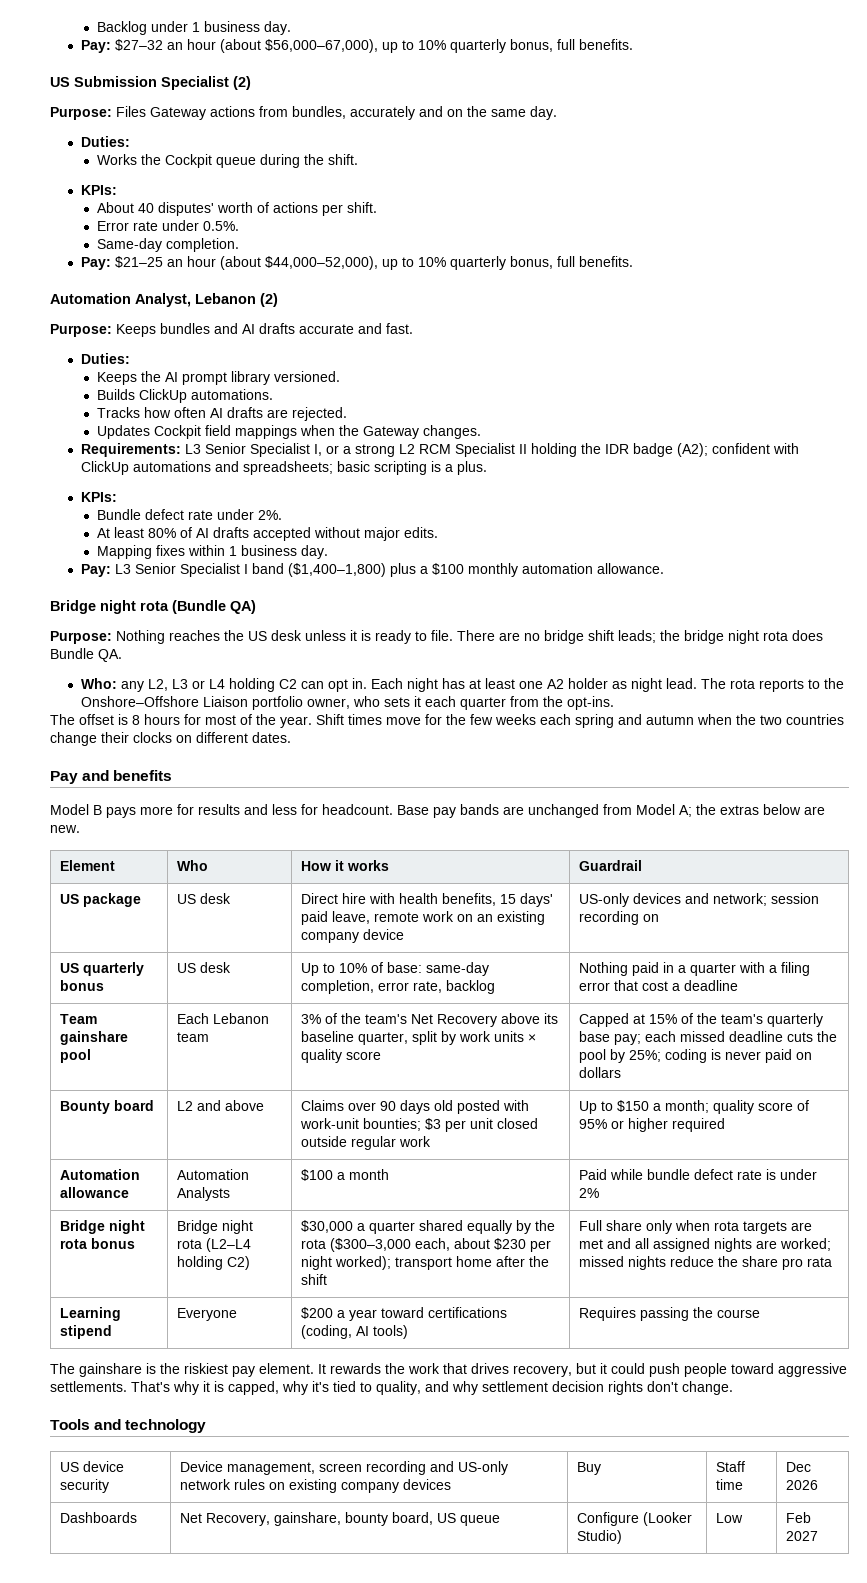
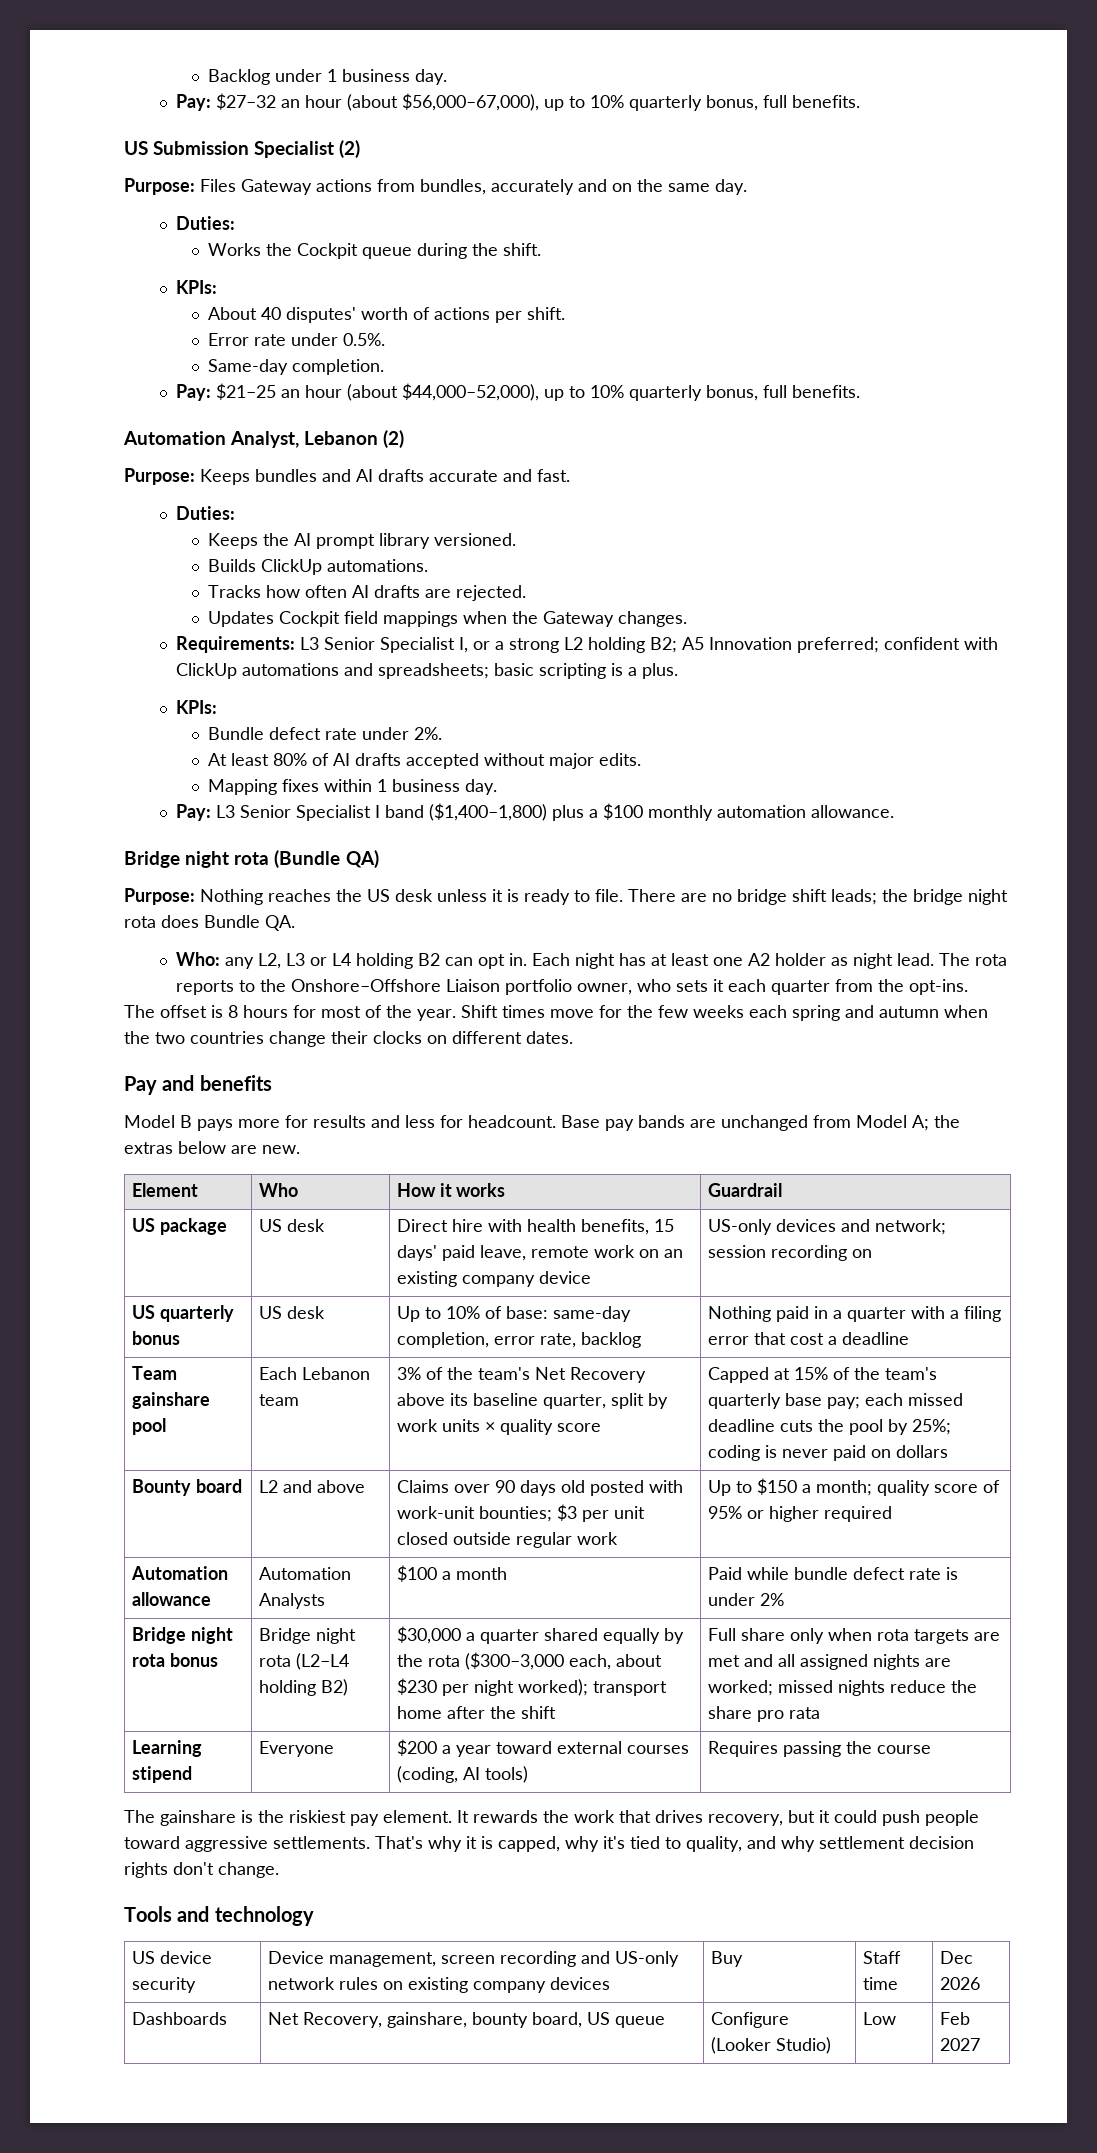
- Requirements: L3 Senior Specialist I, or a strong L2 RCM Specialist II holding the IDR badge (A2); confident with ClickUp automations and spreadsheets; basic scripting is a plus.
+ Requirements: L3 Senior Specialist I, or a strong L2 holding B2; A5 Innovation preferred; confident with ClickUp automations and spreadsheets; basic scripting is a plus.
- Who: any L2, L3 or L4 holding C2 can opt in.
+ Who: any L2, L3 or L4 holding B2 can opt in.
- Bridge night rota (L2–L4 holding C2)
+ Bridge night rota (L2–L4 holding B2)
- Learning stipend | Everyone | $200 a year toward certifications (coding, AI tools) | Requires passing the course
+ Learning stipend | Everyone | $200 a year toward external courses (coding, AI tools) | Requires passing the course

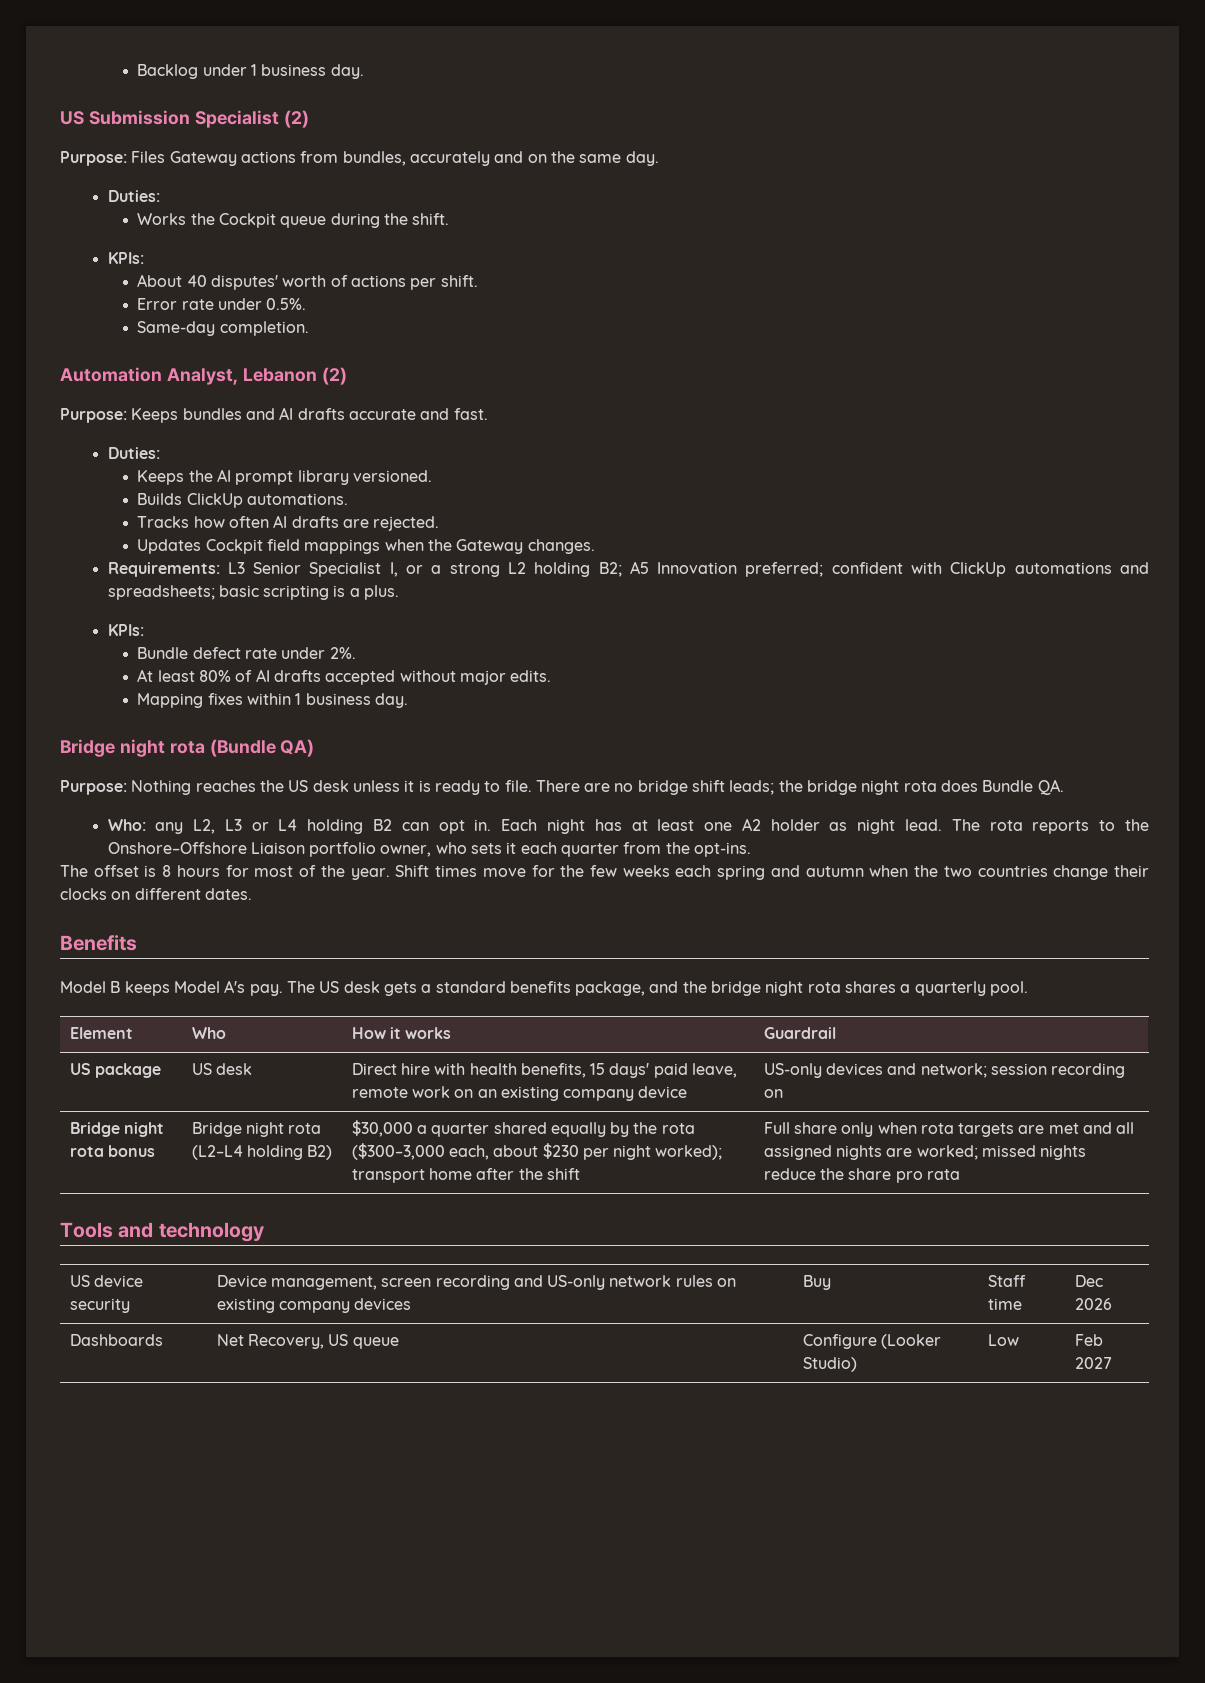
- Pay: $27–32 an hour (about $56,000–67,000), up to 10% quarterly bonus, full benefits.
- Pay: $21–25 an hour (about $44,000–52,000), up to 10% quarterly bonus, full benefits.
- Pay: L3 Senior Specialist I band ($1,400–1,800) plus a $100 monthly automation allowance.
- Pay and benefits
+ Benefits
- Model B pays more for results and less for headcount. Base pay bands are unchanged from Model A; the extras below are new.
+ Model B keeps Model A's pay. The US desk gets a standard benefits package, and the bridge night rota shares a quarterly pool.
- US quarterly bonus | US desk | Up to 10% of base: same-day completion, error rate, backlog | Nothing paid in a quarter with a filing error that cost a deadline
- Team gainshare pool | Each Lebanon team | 3% of the team's Net Recovery above its baseline quarter, split by work units × quality score | Capped at 15% of the team's quarterly base pay; each missed deadline cuts the pool by 25%; coding is never paid on dollars
- Bounty board | L2 and above | Claims over 90 days old posted with work-unit bounties; $3 per unit closed outside regular work | Up to $150 a month; quality score of 95% or higher required
- Automation allowance | Automation Analysts | $100 a month | Paid while bundle defect rate is under 2%
- Learning stipend | Everyone | $200 a year toward external courses (coding, AI tools) | Requires passing the course
- The gainshare is the riskiest pay element. It rewards the work that drives recovery, but it could push people toward aggressive settlements. That's why it is capped, why it's tied to quality, and why settlement decision rights don't change.
- Dashboards | Net Recovery, gainshare, bounty board, US queue | Configure (Looker Studio) | Low | Feb 2027
+ Dashboards | Net Recovery, US queue | Configure (Looker Studio) | Low | Feb 2027

